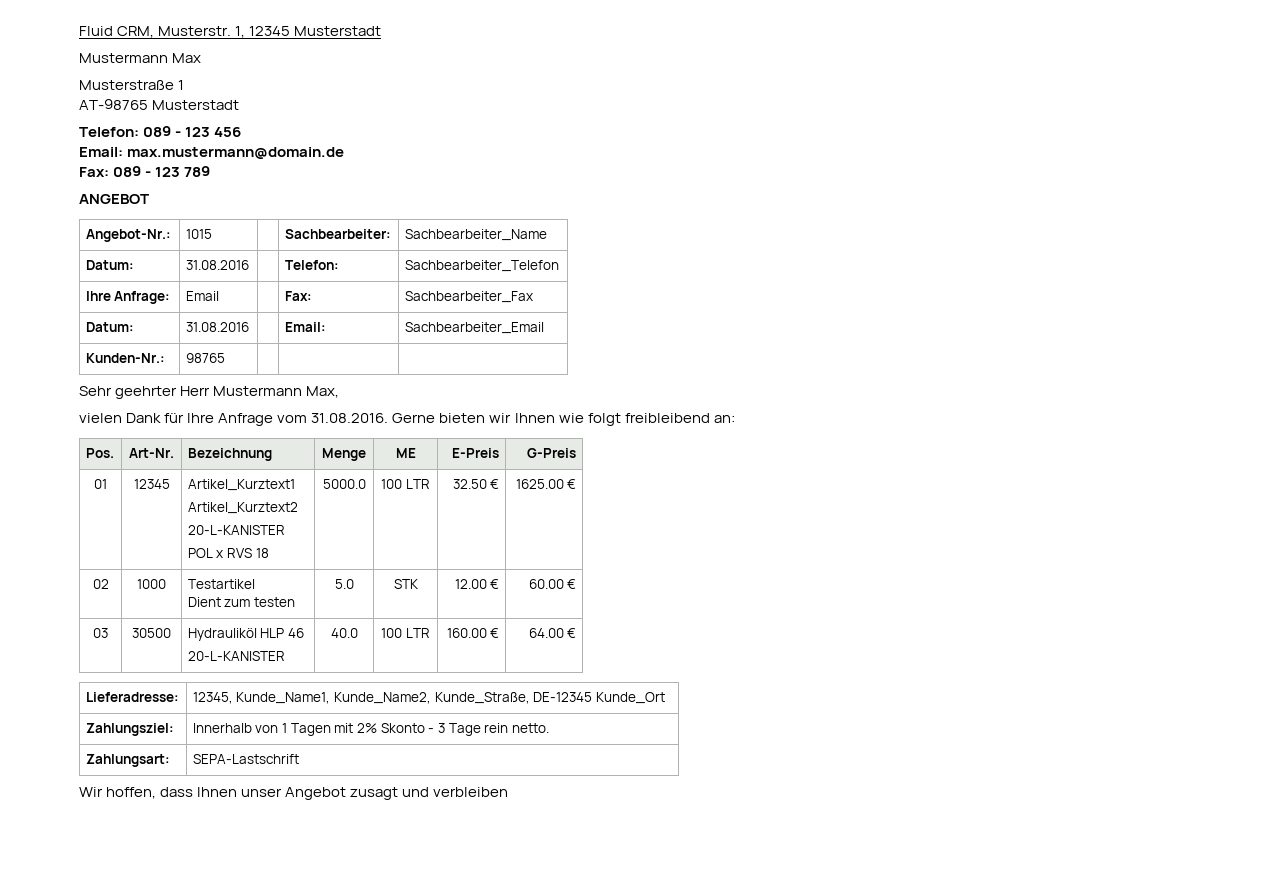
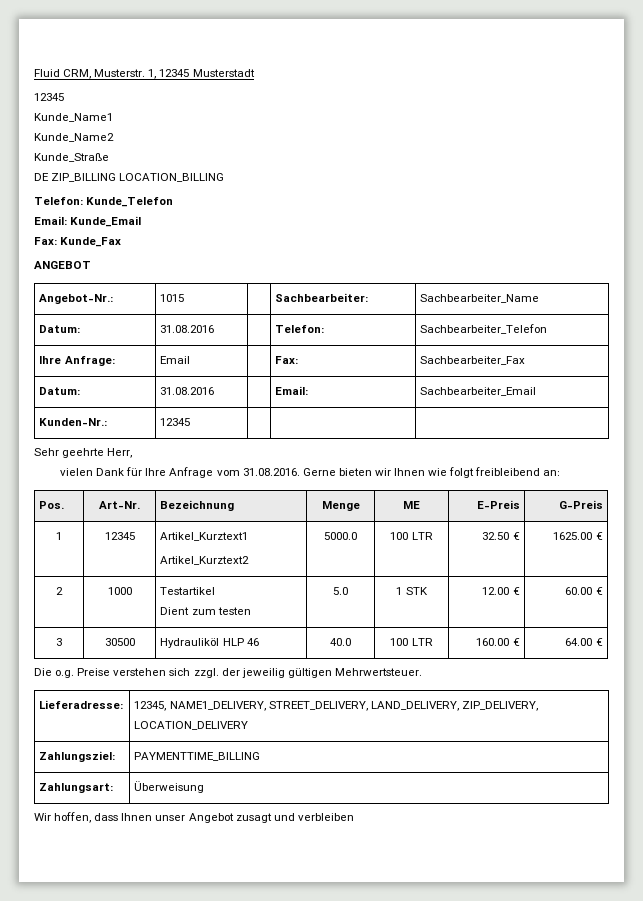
  1, 12345 Musterstadt
- Mustermann Max
- Musterstraße 1
- AT-98765 Musterstadt
- Telefon: 089 - 123 456
- Email: max.mustermann@domain.de
- Fax: 089 - 123 789
+ 12345
+ Kunde_Name1
+ Kunde_Name2
+ Kunde_Straße
+ DE ZIP_BILLING LOCATION_BILLING
+ Telefon: Kunde_Telefon
+ Email: Kunde_Email
+ Fax: Kunde_Fax
- Kunden-Nr.: | 98765 | | |
+ Kunden-Nr.: | 12345 | | |
- Sehr geehrter Herr Mustermann Max,
+ Sehr geehrte Herr,
- 01 | 12345 | Artikel_Kurztext1
- Artikel_Kurztext2
- 20-L-KANISTER
- POL x RVS 18 | 5000.0 | 100 LTR | 32.50 € | 1625.00 €
+ 1 | 12345 | Artikel_Kurztext1
+ Artikel_Kurztext2 | 5000.0 | 100 LTR | 32.50 € | 1625.00 €
- 02 | 1000 | Testartikel
- Dient zum testen | 5.0 | STK | 12.00 € | 60.00 €
+ 2 | 1000 | Testartikel
+ Dient zum testen | 5.0 | 1 STK | 12.00 € | 60.00 €
- 03 | 30500 | Hydrauliköl HLP 46
- 20-L-KANISTER | 40.0 | 100 LTR | 160.00 € | 64.00 €
+ 3 | 30500 | Hydrauliköl HLP 46 | 40.0 | 100 LTR | 160.00 € | 64.00 €
- Lieferadresse: | 12345, Kunde_Name1, Kunde_Name2, Kunde_Straße, DE-12345 Kunde_Ort
- Zahlungsziel: | Innerhalb von 1 Tagen mit 2% Skonto - 3 Tage rein netto.
+ Die o.g. Preise verstehen sich zzgl. der jeweilig gültigen Mehrwertsteuer.
+ Lieferadresse: | 12345, NAME1_DELIVERY, STREET_DELIVERY, LAND_DELIVERY, ZIP_DELIVERY, LOCATION_DELIVERY
+ Zahlungsziel: | PAYMENTTIME_BILLING
- Zahlungsart: | SEPA-Lastschrift
+ Zahlungsart: | Überweisung

